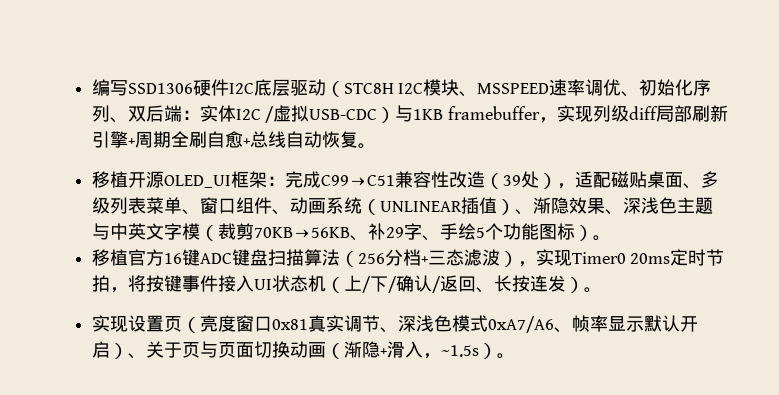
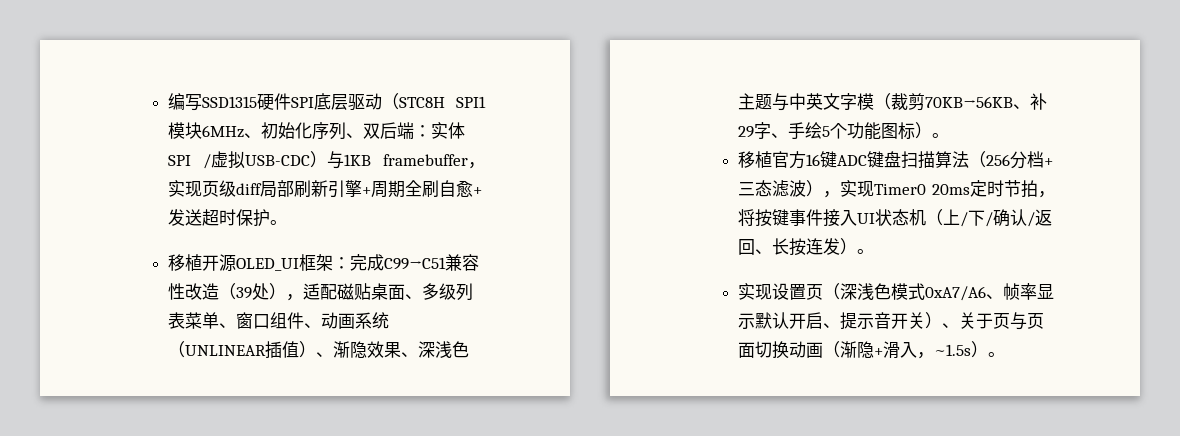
- 编写SSD1306硬件I2C底层驱动（STC8H I2C模块、MSSPEED速率调优、初始化序列、双后端：实体I2C /虚拟USB-CDC）与1KB framebuffer，实现列级diff局部刷新引擎+周期全刷自愈+总线自动恢复。
+ 编写SSD1315硬件SPI底层驱动（STC8H SPI1模块6MHz、初始化序列、双后端：实体SPI /虚拟USB-CDC）与1KB framebuffer，实现页级diff局部刷新引擎+周期全刷自愈+发送超时保护。
- 实现设置页（亮度窗口0x81真实调节、深浅色模式0xA7/A6、帧率显示默认开启）、关于页与页面切换动画（渐隐+滑入，~1.5s）。
+ 实现设置页（深浅色模式0xA7/A6、帧率显示默认开启、提示音开关）、关于页与页面切换动画（渐隐+滑入，~1.5s）。

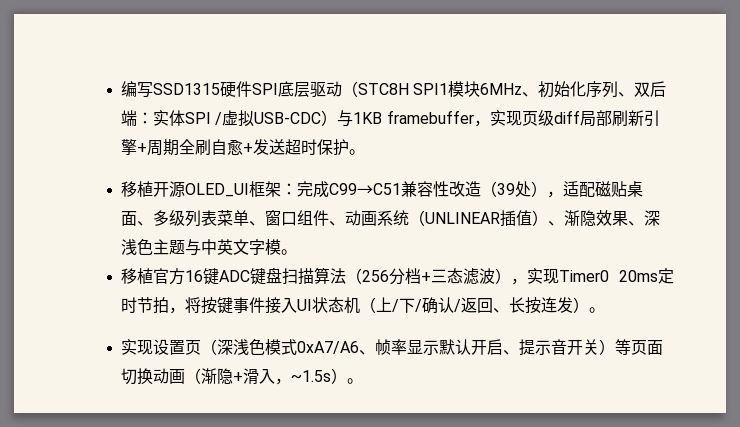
- 移植开源OLED_UI框架：完成C99→C51兼容性改造（39处），适配磁贴桌面、多级列表菜单、窗口组件、动画系统（UNLINEAR插值）、渐隐效果、深浅色主题与中英文字模（裁剪70KB→56KB、补29字、手绘5个功能图标）。
+ 移植开源OLED_UI框架：完成C99→C51兼容性改造（39处），适配磁贴桌面、多级列表菜单、窗口组件、动画系统（UNLINEAR插值）、渐隐效果、深浅色主题与中英文字模。
- 实现设置页（深浅色模式0xA7/A6、帧率显示默认开启、提示音开关）、关于页与页面切换动画（渐隐+滑入，~1.5s）。
+ 实现设置页（深浅色模式0xA7/A6、帧率显示默认开启、提示音开关）等页面切换动画（渐隐+滑入，~1.5s）。

